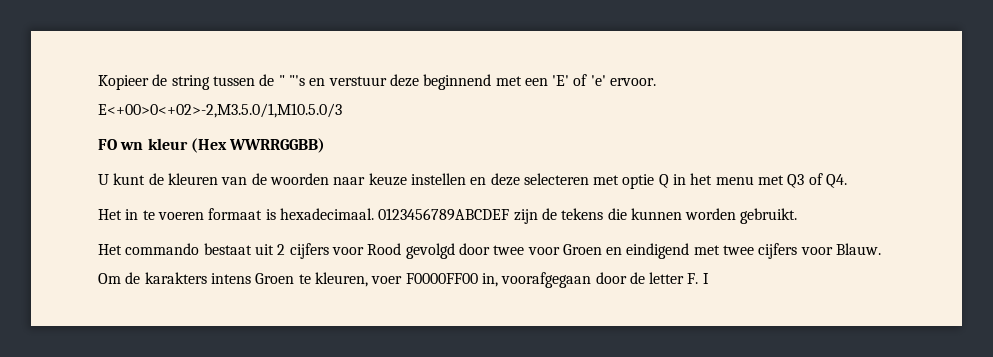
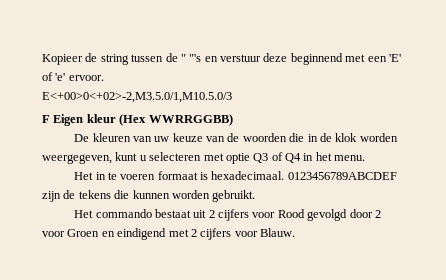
- FO wn kleur (Hex WWRRGGBB)
+ F Eigen kleur (Hex WWRRGGBB)
- U kunt de kleuren van de woorden naar keuze instellen en deze selecteren met optie Q in het menu met Q3 of Q4.
+ De kleuren van uw keuze van de woorden die in de klok worden weergegeven, kunt u selecteren met optie Q3 of Q4 in het menu.
- Het commando bestaat uit 2 cijfers voor Rood gevolgd door twee voor Groen en eindigend met twee cijfers voor Blauw.
+ Het commando bestaat uit 2 cijfers voor Rood gevolgd door 2 voor Groen en eindigend met 2 cijfers voor Blauw.
- Om de karakters intens Groen te kleuren, voer F0000FF00 in, voorafgegaan door de letter F. I

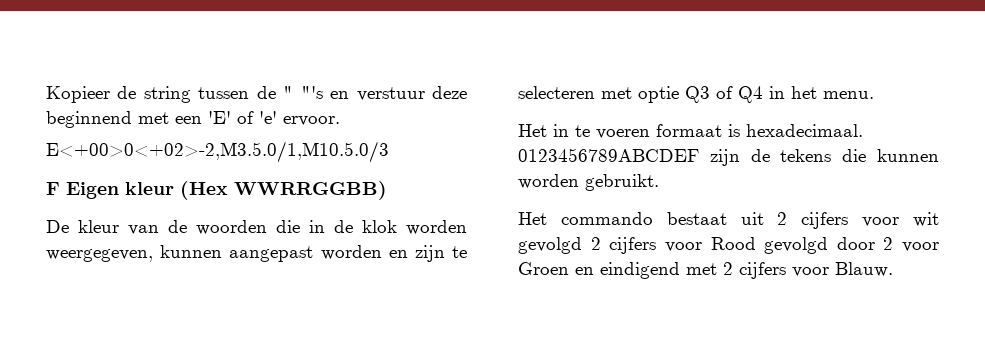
- De kleuren van uw keuze van de woorden die in de klok worden weergegeven, kunt u selecteren met optie Q3 of Q4 in het menu.
+ De kleur van de woorden die in de klok worden weergegeven, kunnen aangepast worden en zijn te selecteren met optie Q3 of Q4 in het menu.
- Het commando bestaat uit 2 cijfers voor Rood gevolgd door 2 voor Groen en eindigend met 2 cijfers voor Blauw.
+ Het commando bestaat uit 2 cijfers voor wit gevolgd 2 cijfers voor Rood gevolgd door 2 voor Groen en eindigend met 2 cijfers voor Blauw.

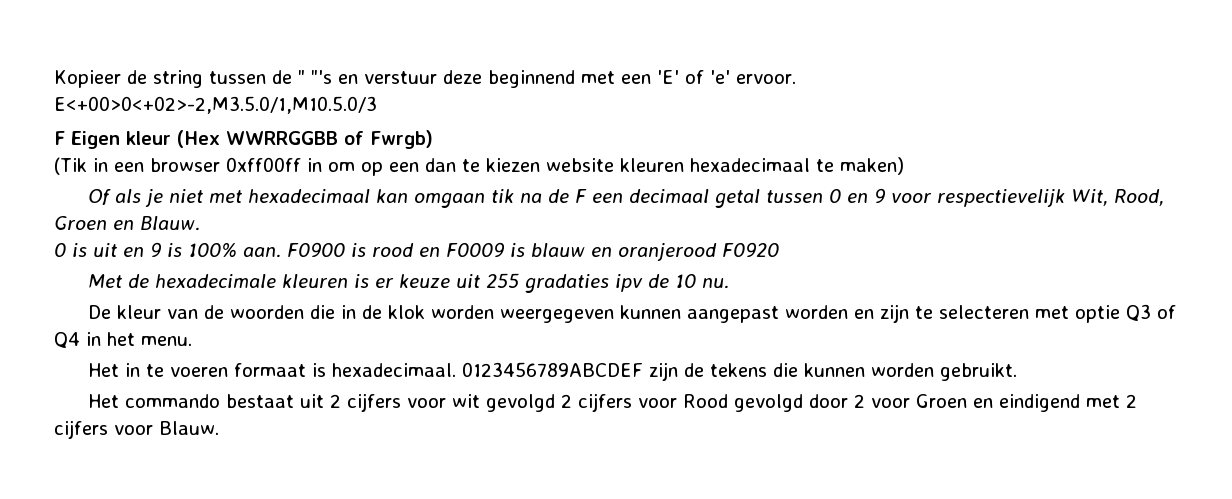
- F Eigen kleur (Hex WWRRGGBB)
+ F Eigen kleur (Hex WWRRGGBB of Fwrgb)
+ (Tik in een browser 0xff00ff in om op een dan te kiezen website kleuren hexadecimaal te maken)
+ Of als je niet met hexadecimaal kan omgaan tik na de F een decimaal getal tussen 0 en 9 voor respectievelijk Wit, Rood, Groen en Blauw.
+ 0 is uit en 9 is 100% aan. F0900 is rood en F0009 is blauw en oranjerood F0920
+ Met de hexadecimale kleuren is er keuze uit 255 gradaties ipv de 10 nu.
- De kleur van de woorden die in de klok worden weergegeven, kunnen aangepast worden en zijn te selecteren met optie Q3 of Q4 in het menu.
+ De kleur van de woorden die in de klok worden weergegeven kunnen aangepast worden en zijn te selecteren met optie Q3 of Q4 in het menu.

